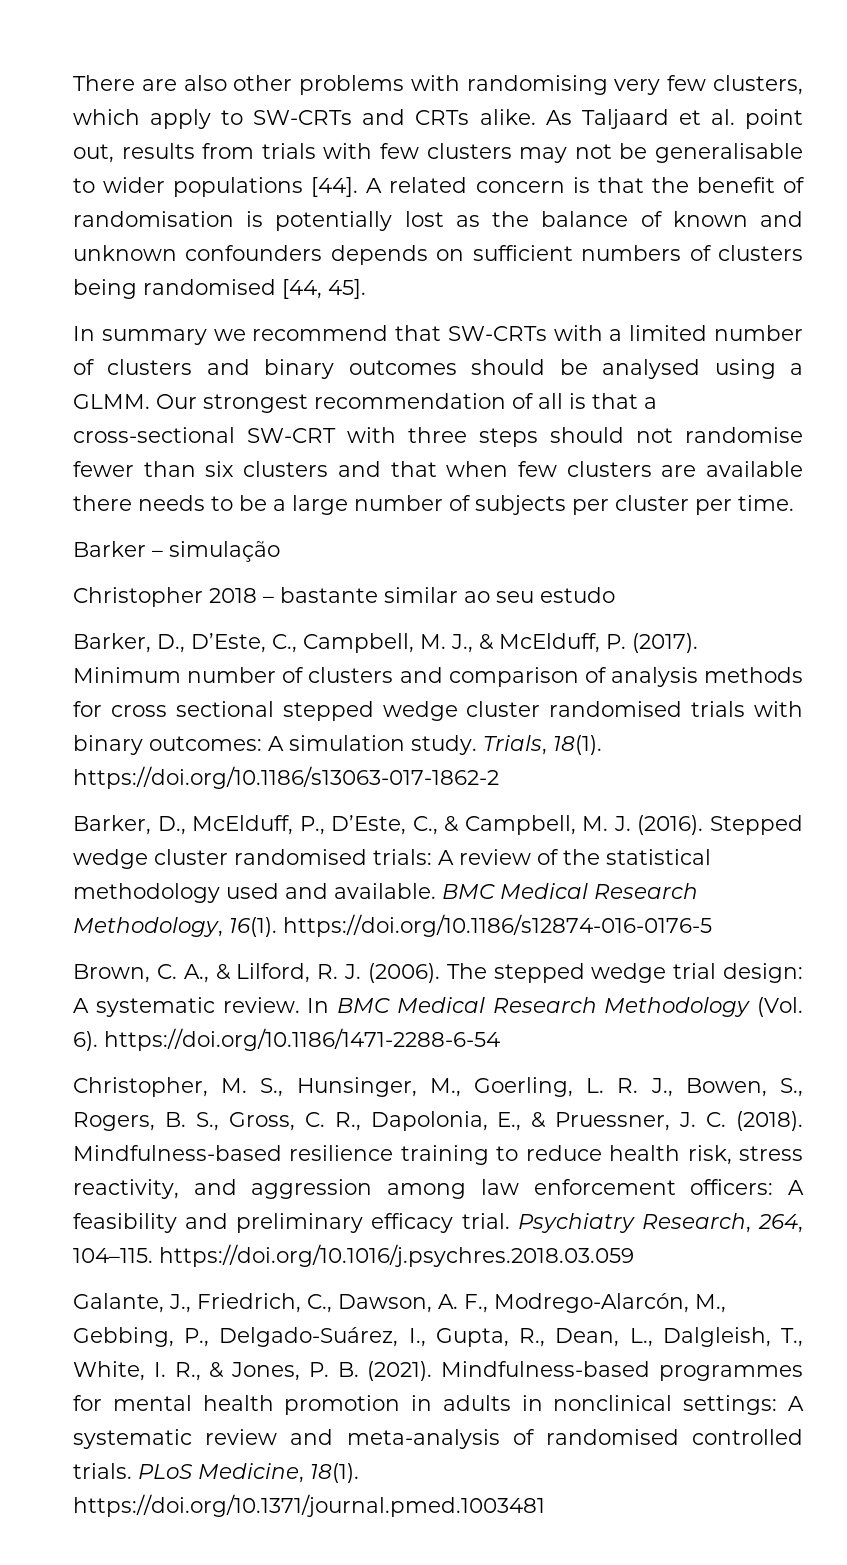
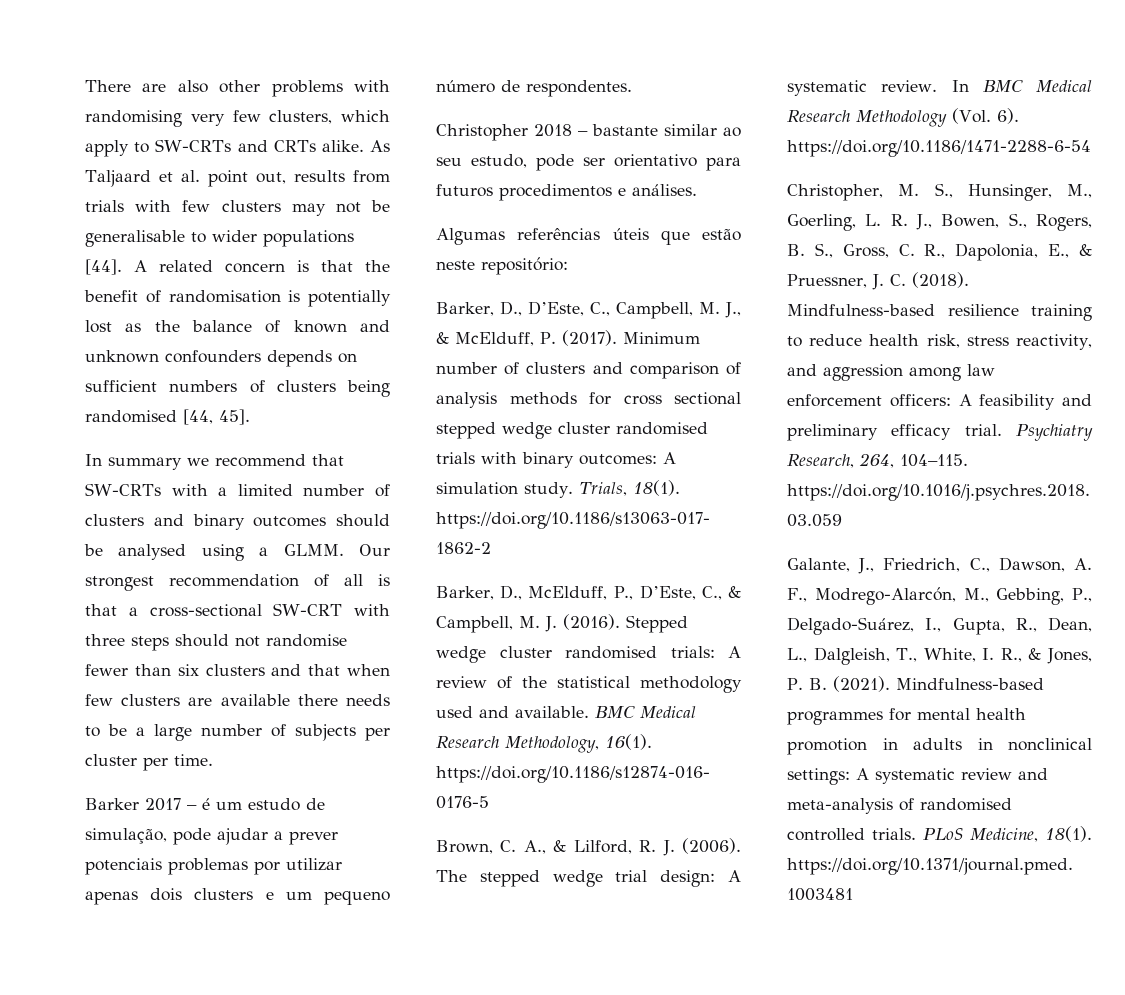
- Barker – simulação
+ Barker 2017 – é um estudo de simulação, pode ajudar a prever potenciais problemas por utilizar apenas dois clusters e um pequeno número de respondentes.
- Christopher 2018 – bastante similar ao seu estudo
+ Christopher 2018 – bastante similar ao seu estudo, pode ser orientativo para futuros procedimentos e análises.
+ Algumas referências úteis que estão neste repositório:

